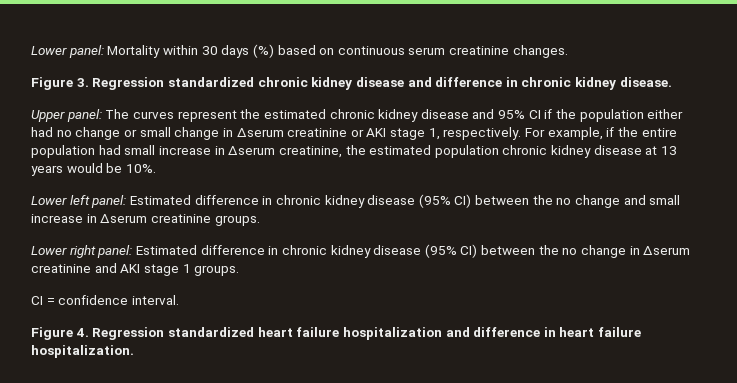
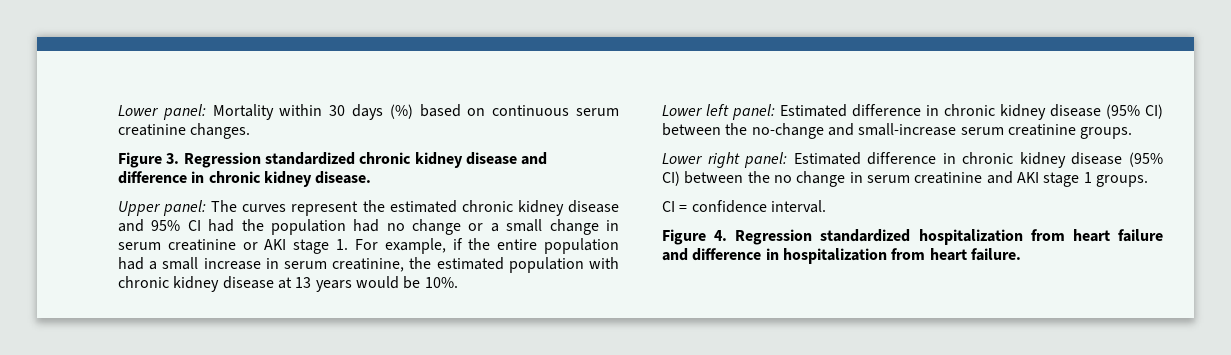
- Upper panel: The curves represent the estimated chronic kidney disease and 95% CI if the population either had no change or small change in Δserum creatinine or AKI stage 1, respectively. For example, if the entire population had small increase in Δserum creatinine, the estimated population chronic kidney disease at 13 years would be 10%.
+ Upper panel: The curves represent the estimated chronic kidney disease and 95% CI had the population had no change or a small change in serum creatinine or AKI stage 1. For example, if the entire population had a small increase in serum creatinine, the estimated population with chronic kidney disease at 13 years would be 10%.
- Lower left panel: Estimated difference in chronic kidney disease (95% CI) between the no change and small increase in Δserum creatinine groups.
+ Lower left panel: Estimated difference in chronic kidney disease (95% CI) between the no-change and small-increase serum creatinine groups.
- Lower right panel: Estimated difference in chronic kidney disease (95% CI) between the no change in Δserum creatinine and AKI stage 1 groups.
+ Lower right panel: Estimated difference in chronic kidney disease (95% CI) between the no change in serum creatinine and AKI stage 1 groups.
- Figure 4. Regression standardized heart failure hospitalization and difference in heart failure hospitalization.
+ Figure 4. Regression standardized hospitalization from heart failure and difference in hospitalization from heart failure.

